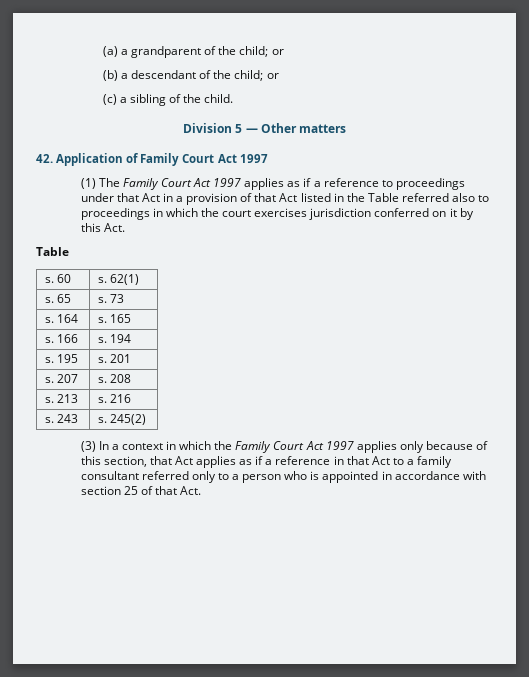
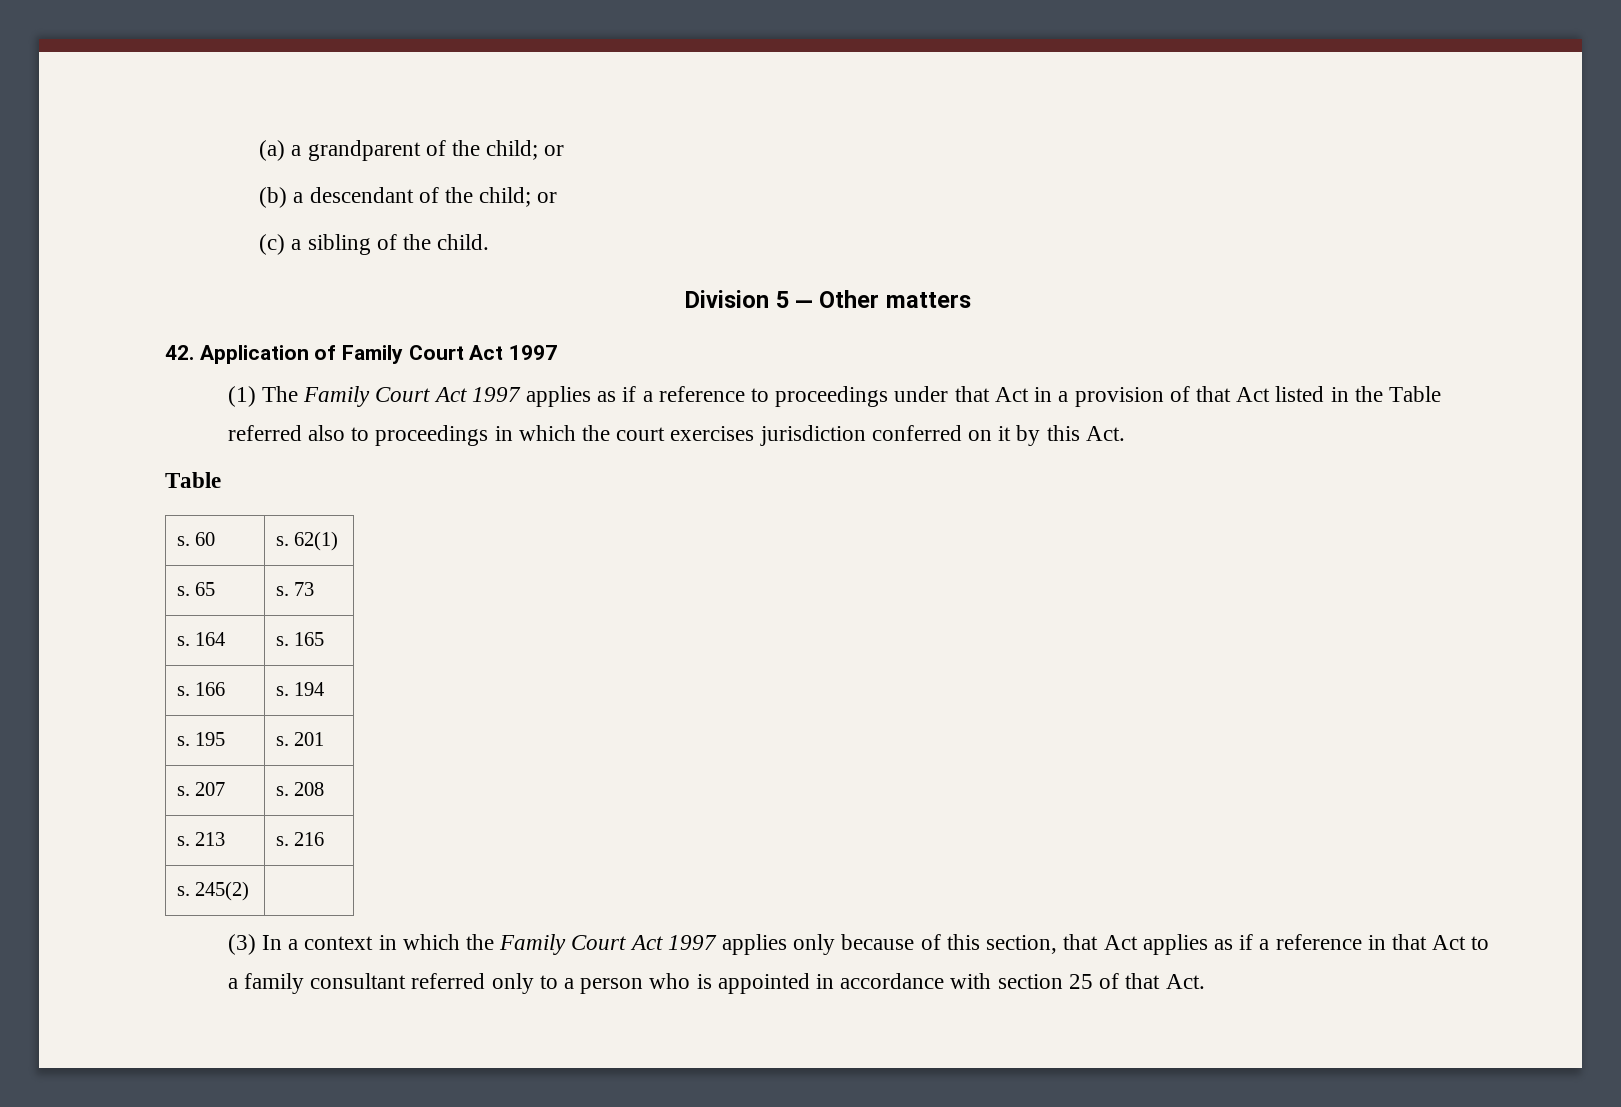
- s. 243 | s. 245(2)
+ s. 245(2) |

